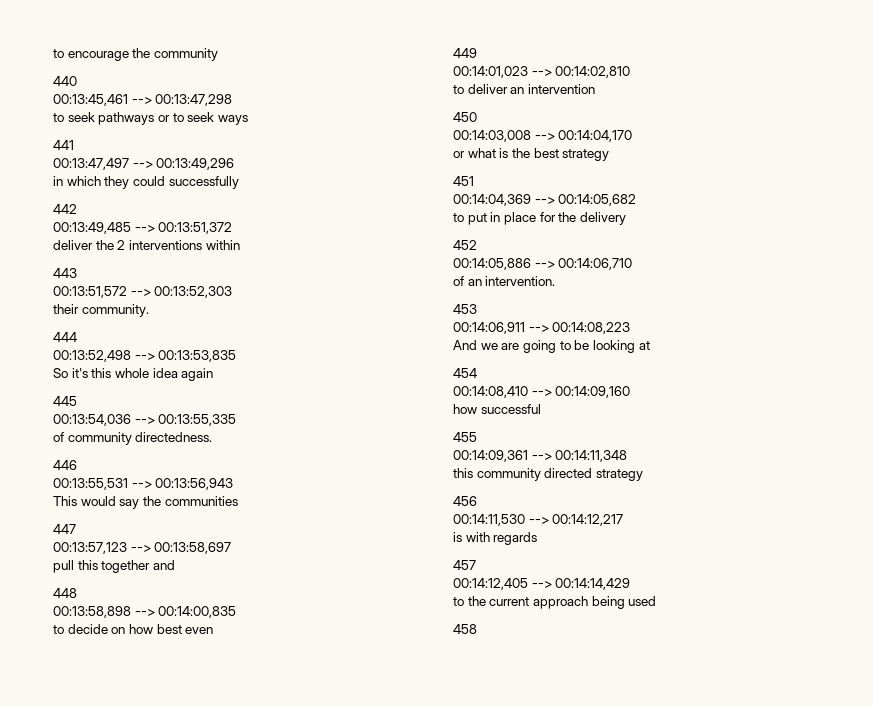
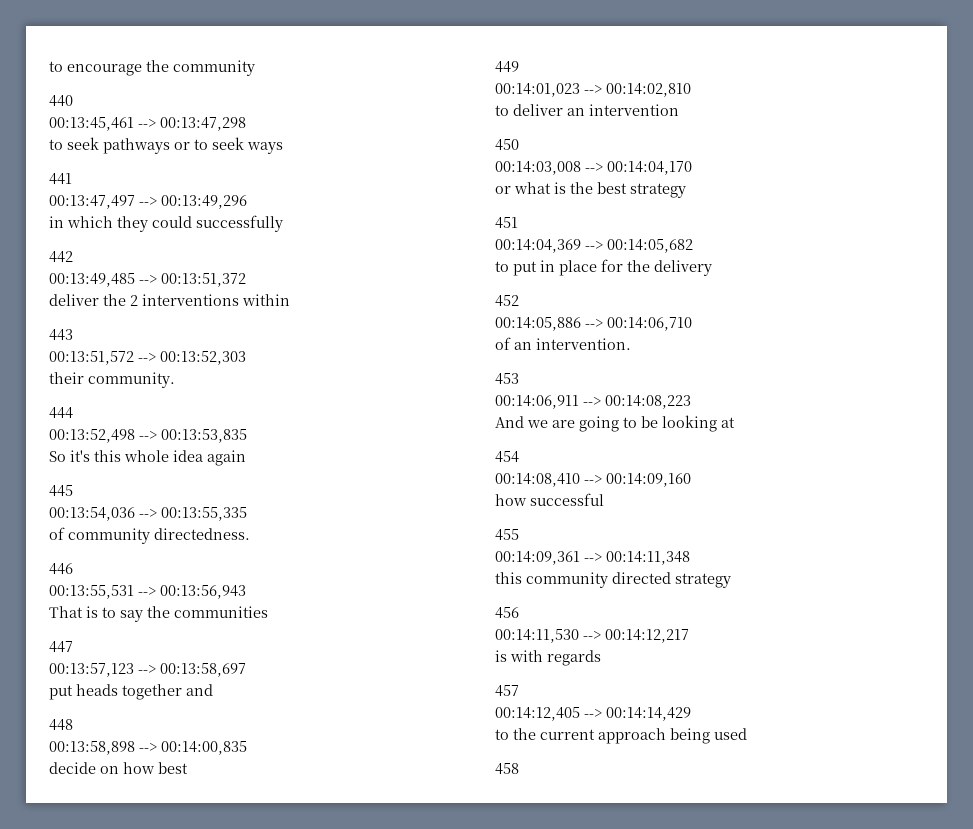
- This would say the communities
+ That is to say the communities
- pull this together and
+ put heads together and
- to decide on how best even
+ decide on how best

